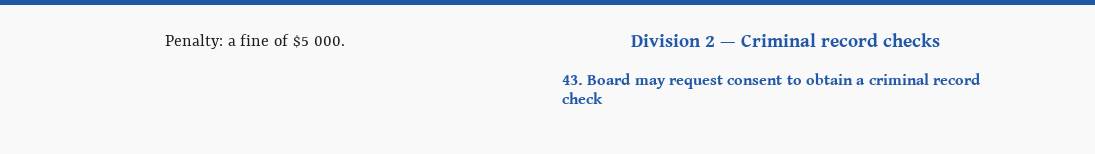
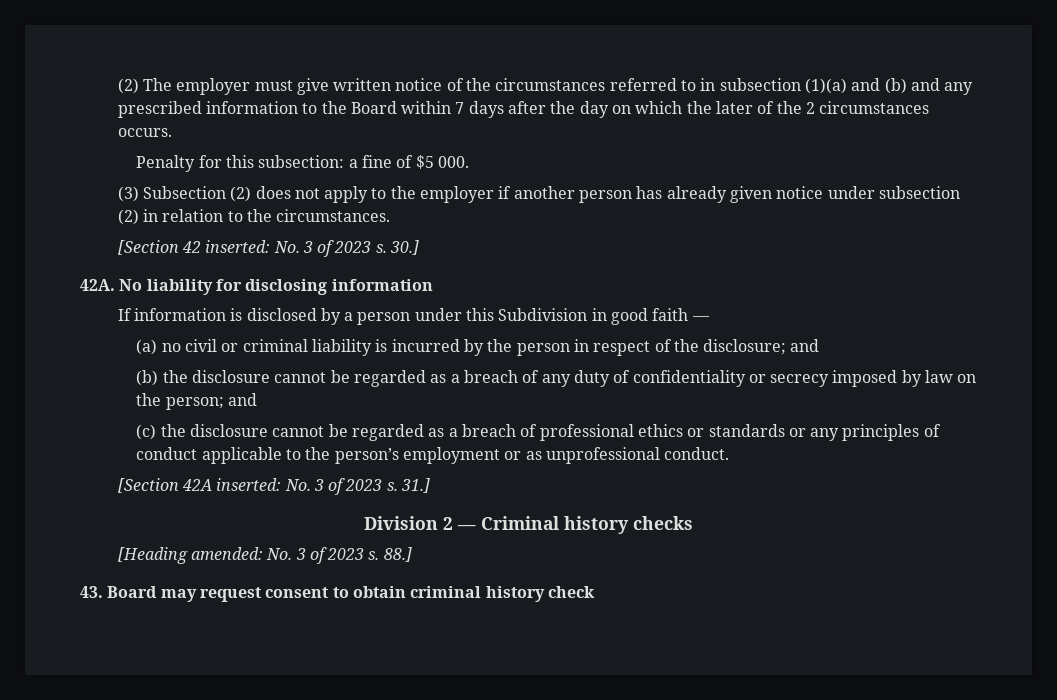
- Penalty: a fine of $5 000.
+ (2) The employer must give written notice of the circumstances referred to in subsection (1)(a) and (b) and any prescribed information to the Board within 7 days after the day on which the later of the 2 circumstances occurs.
+ Penalty for this subsection: a fine of $5 000.
+ (3) Subsection (2) does not apply to the employer if another person has already given notice under subsection (2) in relation to the circumstances.
+ [Section 42 inserted: No. 3 of 2023 s. 30.]
+ 42A. No liability for disclosing information
+ If information is disclosed by a person under this Subdivision in good faith —
+ (a) no civil or criminal liability is incurred by the person in respect of the disclosure; and
+ (b) the disclosure cannot be regarded as a breach of any duty of confidentiality or secrecy imposed by law on the person; and
+ (c) the disclosure cannot be regarded as a breach of professional ethics or standards or any principles of conduct applicable to the person’s employment or as unprofessional conduct.
+ [Section 42A inserted: No. 3 of 2023 s. 31.]
- Division 2 — Criminal record checks
+ Division 2 — Criminal history checks
+ [Heading amended: No. 3 of 2023 s. 88.]
- 43. Board may request consent to obtain a criminal record check
+ 43. Board may request consent to obtain criminal history check

